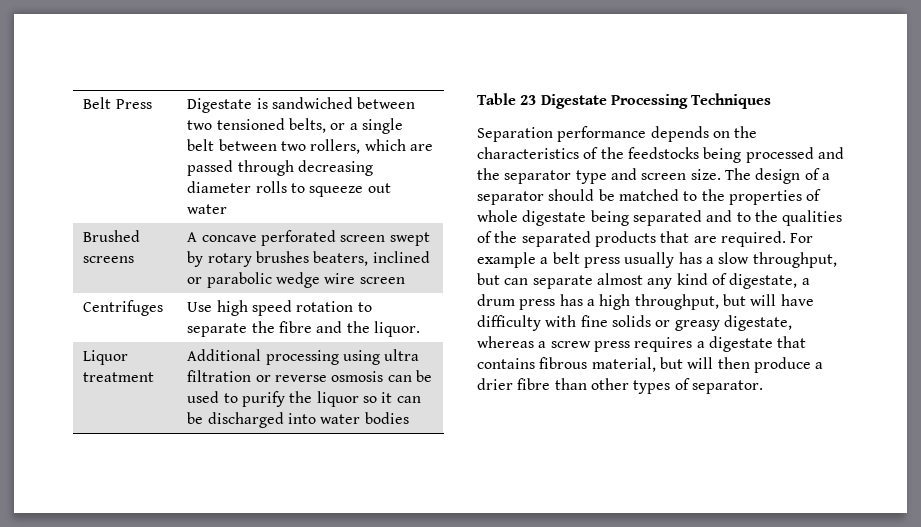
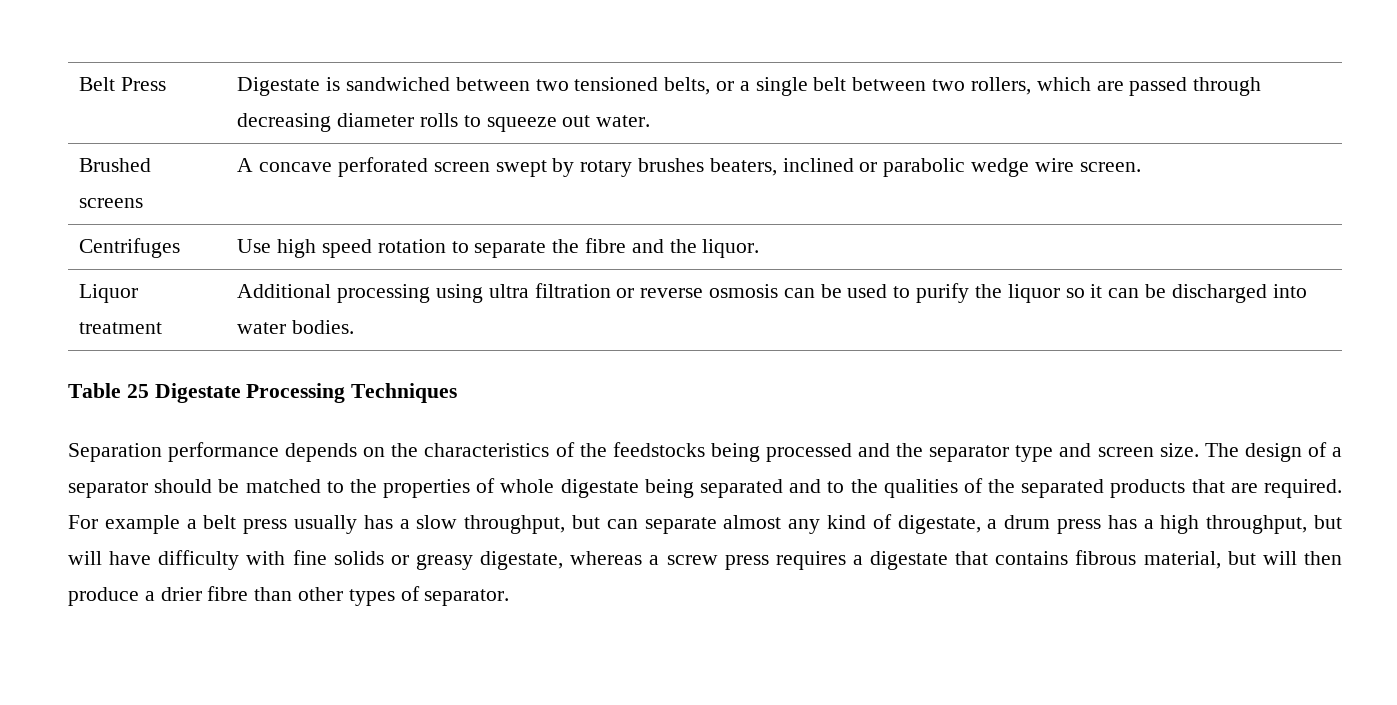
- Belt Press | Digestate is sandwiched between two tensioned belts, or a single belt between two rollers, which are passed through decreasing diameter rolls to squeeze out water
+ Belt Press | Digestate is sandwiched between two tensioned belts, or a single belt between two rollers, which are passed through decreasing diameter rolls to squeeze out water.
- Brushed screens | A concave perforated screen swept by rotary brushes beaters, inclined or parabolic wedge wire screen
+ Brushed screens | A concave perforated screen swept by rotary brushes beaters, inclined or parabolic wedge wire screen.
- Liquor treatment | Additional processing using ultra filtration or reverse osmosis can be used to purify the liquor so it can be discharged into water bodies
+ Liquor treatment | Additional processing using ultra filtration or reverse osmosis can be used to purify the liquor so it can be discharged into water bodies.
- Table 23 Digestate Processing Techniques
+ Table 25 Digestate Processing Techniques

